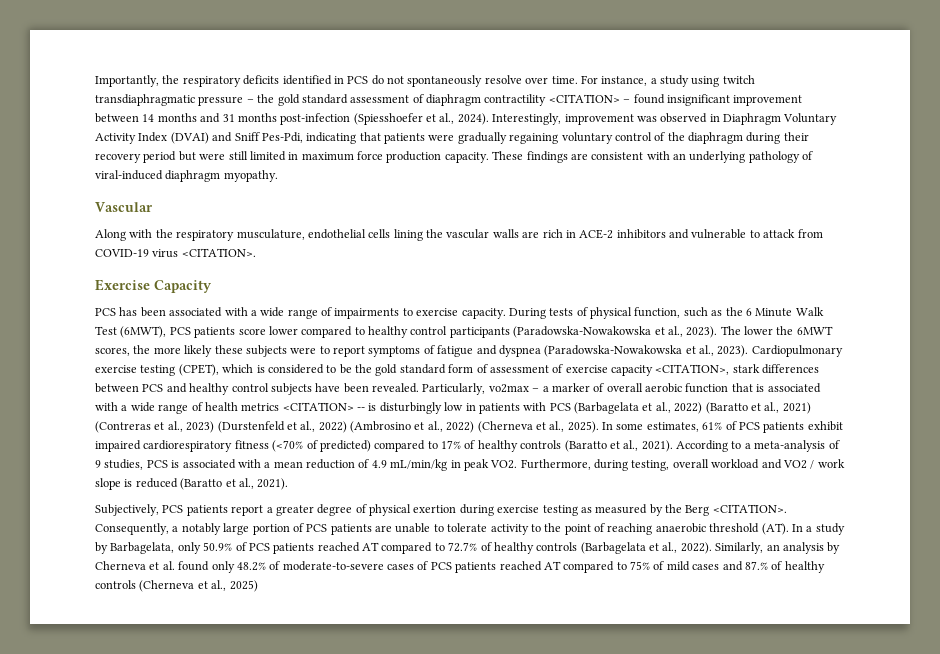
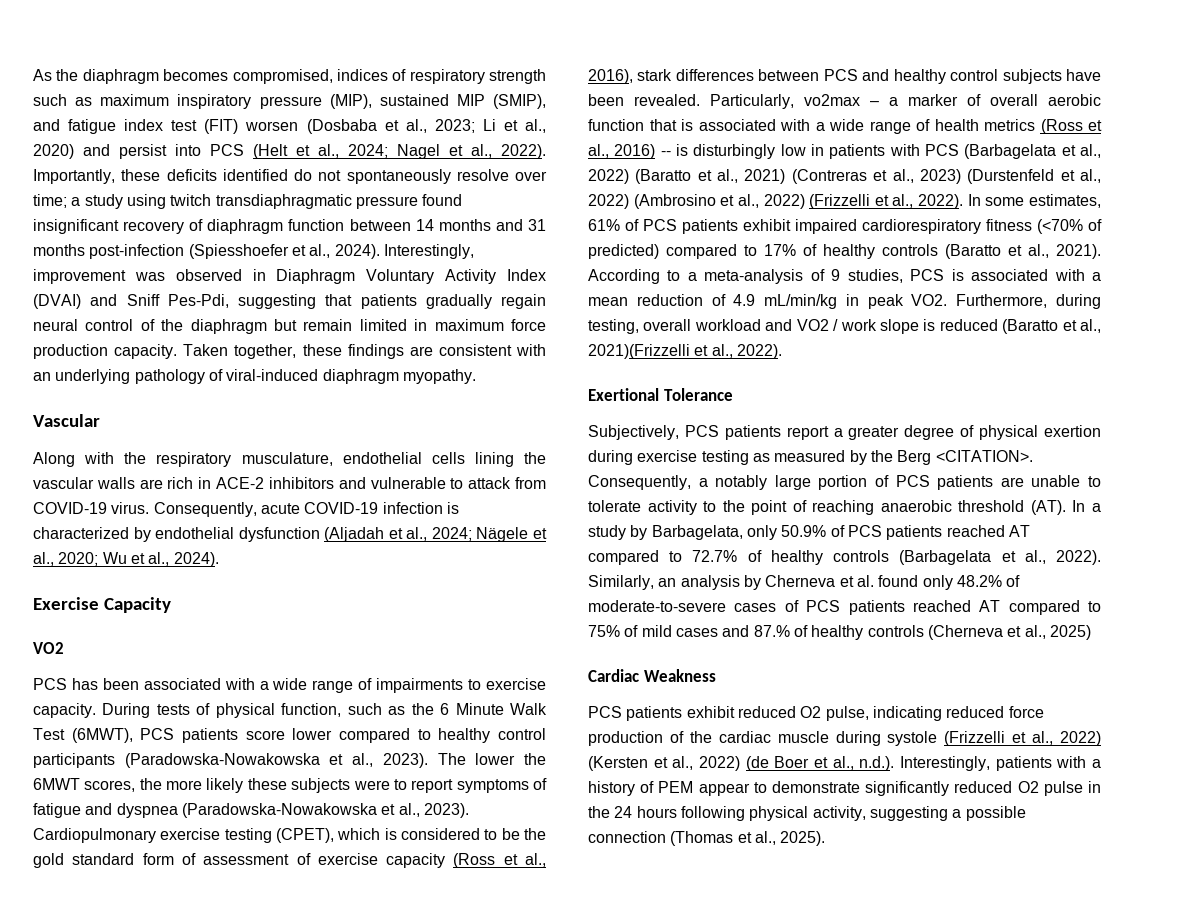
- Importantly, the respiratory deficits identified in PCS do not spontaneously resolve over time. For instance, a study using twitch transdiaphragmatic pressure – the gold standard assessment of diaphragm contractility <CITATION> – found insignificant improvement between 14 months and 31 months post-infection (Spiesshoefer et al., 2024).
+ As the diaphragm becomes compromised, indices of respiratory strength such as maximum inspiratory pressure (MIP), sustained MIP (SMIP), and fatigue index test (FIT) worsen (Dosbaba et al., 2023; Li et al., 2020) and persist into PCS (Helt et al., 2024; Nagel et al., 2022). Importantly, these deficits identified do not spontaneously resolve over time; a study using twitch transdiaphragmatic pressure found insignificant recovery of diaphragm function between 14 months and 31 months post-infection (Spiesshoefer et al., 2024).
- Interestingly, improvement was observed in Diaphragm Voluntary Activity Index (DVAI) and Sniff Pes-Pdi, indicating that patients were gradually regaining voluntary control of the diaphragm during their recovery period but were still limited in maximum force production capacity.
+ Interestingly, improvement was observed in Diaphragm Voluntary Activity Index (DVAI) and Sniff Pes-Pdi, suggesting that patients gradually regain neural control of the diaphragm but remain limited in maximum force production capacity.
- These findings are consistent with an underlying pathology of viral-induced diaphragm myopathy.
+ Taken together, these findings are consistent with an underlying pathology of viral-induced diaphragm myopathy.
- Along with the respiratory musculature, endothelial cells lining the vascular walls are rich in ACE-2 inhibitors and vulnerable to attack from COVID-19 virus <CITATION>.
+ Along with the respiratory musculature, endothelial cells lining the vascular walls are rich in ACE-2 inhibitors and vulnerable to attack from COVID-19 virus. Consequently, acute COVID-19 infection is characterized by endothelial dysfunction (Aljadah et al., 2024; Nägele et al., 2020; Wu et al., 2024).
  Exercise Capacity
+ VO2
- Cardiopulmonary exercise testing (CPET), which is considered to be the gold standard form of assessment of exercise capacity <CITATION>, stark differences between PCS and healthy control subjects have been revealed.
+ Cardiopulmonary exercise testing (CPET), which is considered to be the gold standard form of assessment of exercise capacity (Ross et al., 2016), stark differences between PCS and healthy control subjects have been revealed.
- Particularly, vo2max – a marker of overall aerobic function that is associated with a wide range of health metrics <CITATION> -- is disturbingly low in patients with PCS (Barbagelata et al., 2022) (Baratto et al., 2021) (Contreras et al., 2023) (Durstenfeld et al., 2022) (Ambrosino et al., 2022) (Cherneva et al., 2025).
+ Particularly, vo2max – a marker of overall aerobic function that is associated with a wide range of health metrics (Ross et al., 2016) -- is disturbingly low in patients with PCS (Barbagelata et al., 2022) (Baratto et al., 2021) (Contreras et al., 2023) (Durstenfeld et al., 2022) (Ambrosino et al., 2022) (Frizzelli et al., 2022).
- According to a meta-analysis of 9 studies, PCS is associated with a mean reduction of 4.9 mL/min/kg in peak VO2. Furthermore, during testing, overall workload and VO2 / work slope is reduced (Baratto et al., 2021).
+ According to a meta-analysis of 9 studies, PCS is associated with a mean reduction of 4.9 mL/min/kg in peak VO2. Furthermore, during testing, overall workload and VO2 / work slope is reduced (Baratto et al., 2021)(Frizzelli et al., 2022).
+ Exertional Tolerance
+ Cardiac Weakness
+ PCS patients exhibit reduced O2 pulse, indicating reduced force production of the cardiac muscle during systole (Frizzelli et al., 2022) (Kersten et al., 2022) (de Boer et al., n.d.). Interestingly, patients with a history of PEM appear to demonstrate significantly reduced O2 pulse in the 24 hours following physical activity, suggesting a possible connection (Thomas et al., 2025).

